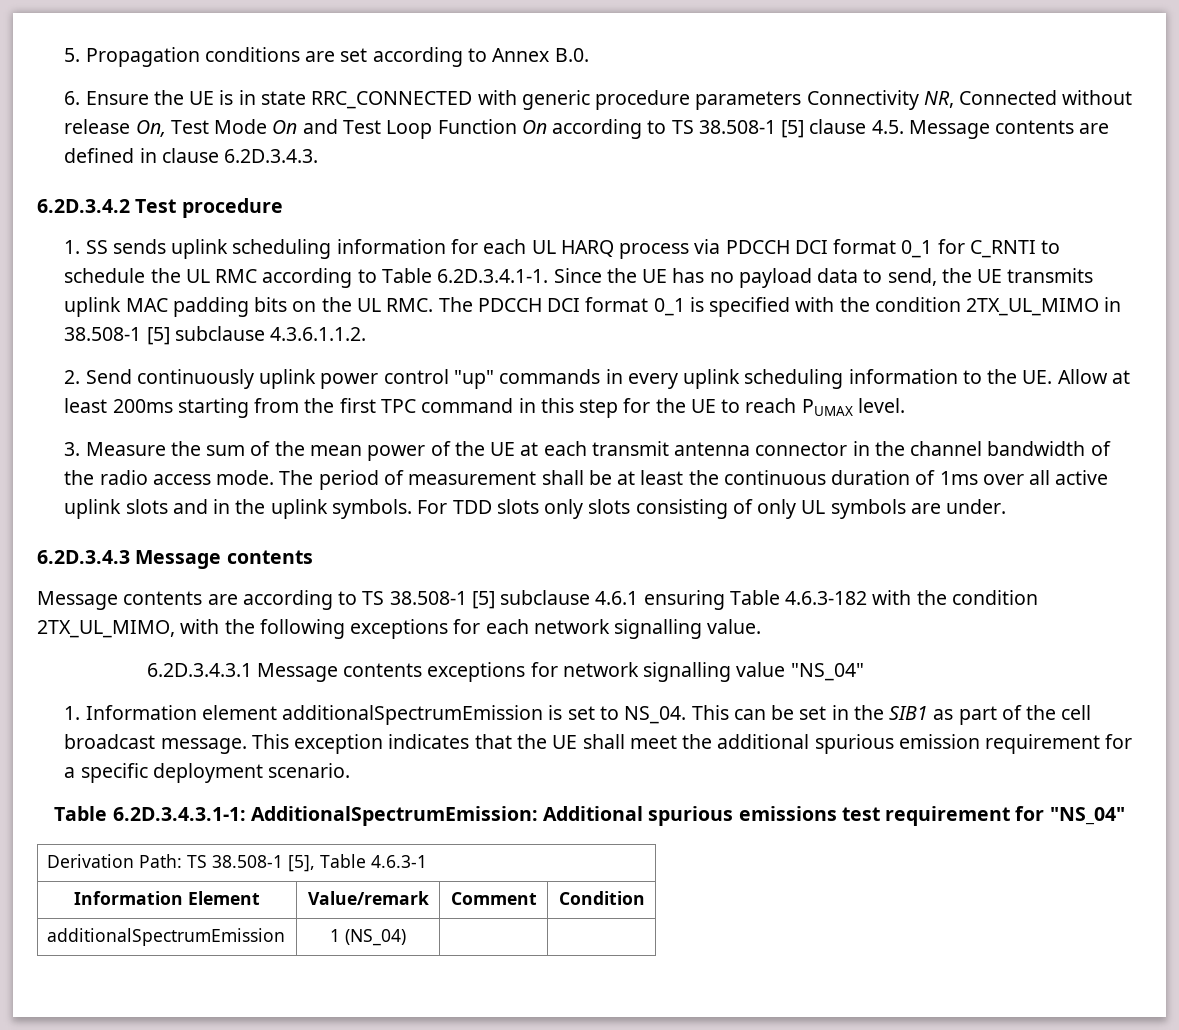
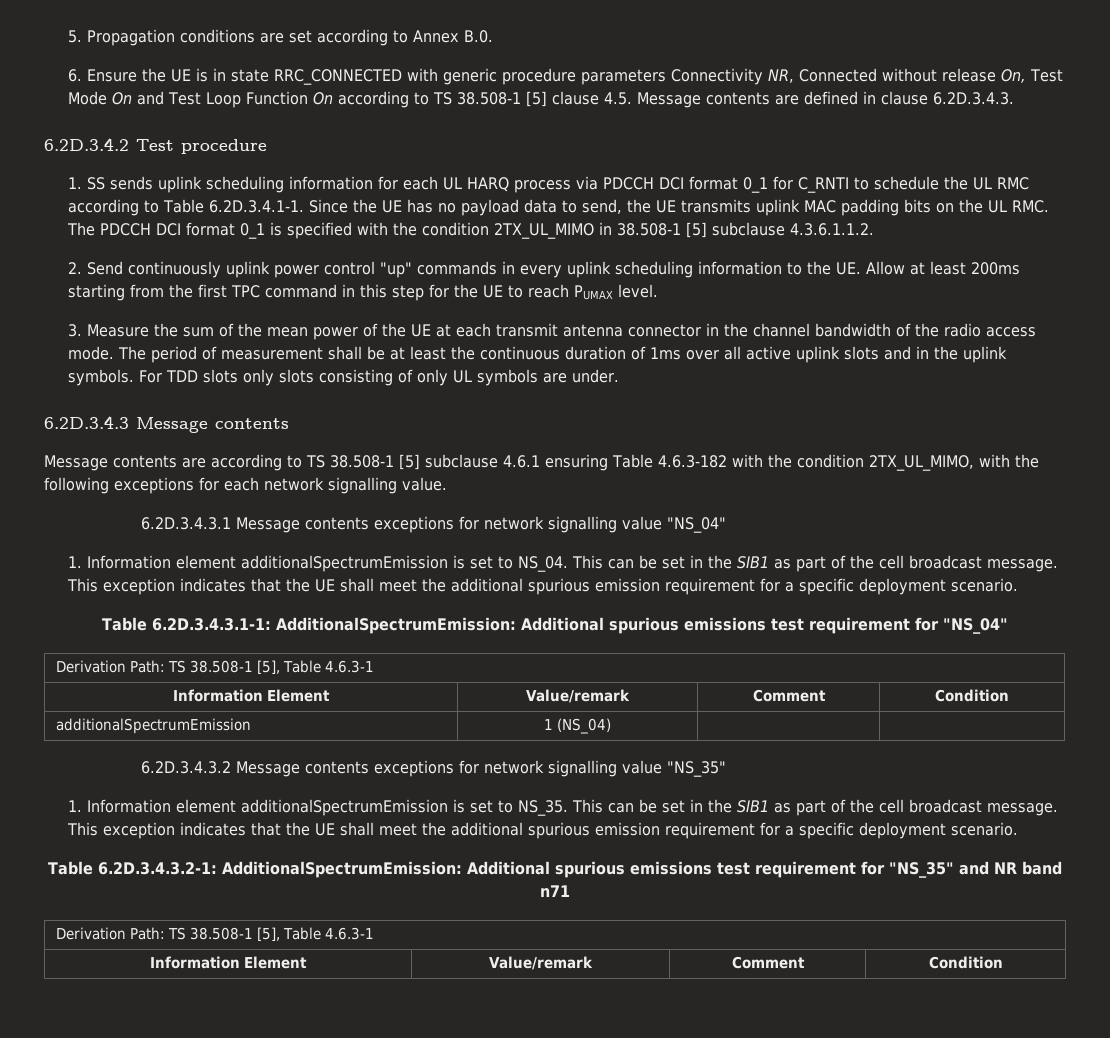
+ 6.2D.3.4.3.2 Message contents exceptions for network signalling value "NS_35"
+ 1. Information element additionalSpectrumEmission is set to NS_35. This can be set in the SIB1 as part of the cell broadcast message. This exception indicates that the UE shall meet the additional spurious emission requirement for a specific deployment scenario.
+ Table 6.2D.3.4.3.2-1: AdditionalSpectrumEmission: Additional spurious emissions test requirement for "NS_35" and NR band n71
+ Derivation Path: TS 38.508-1 [5], Table 4.6.3-1
+ Information Element | Value/remark | Comment | Condition

